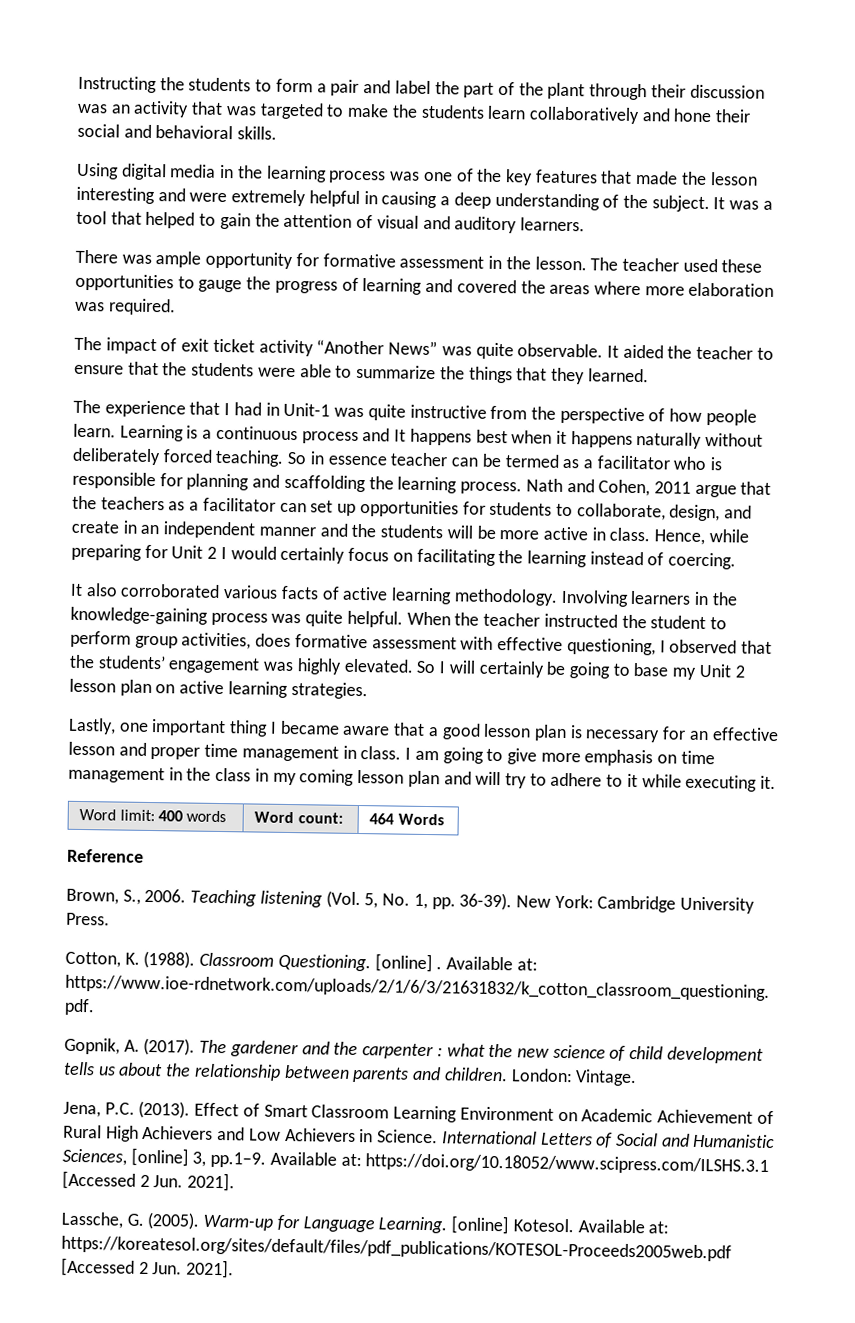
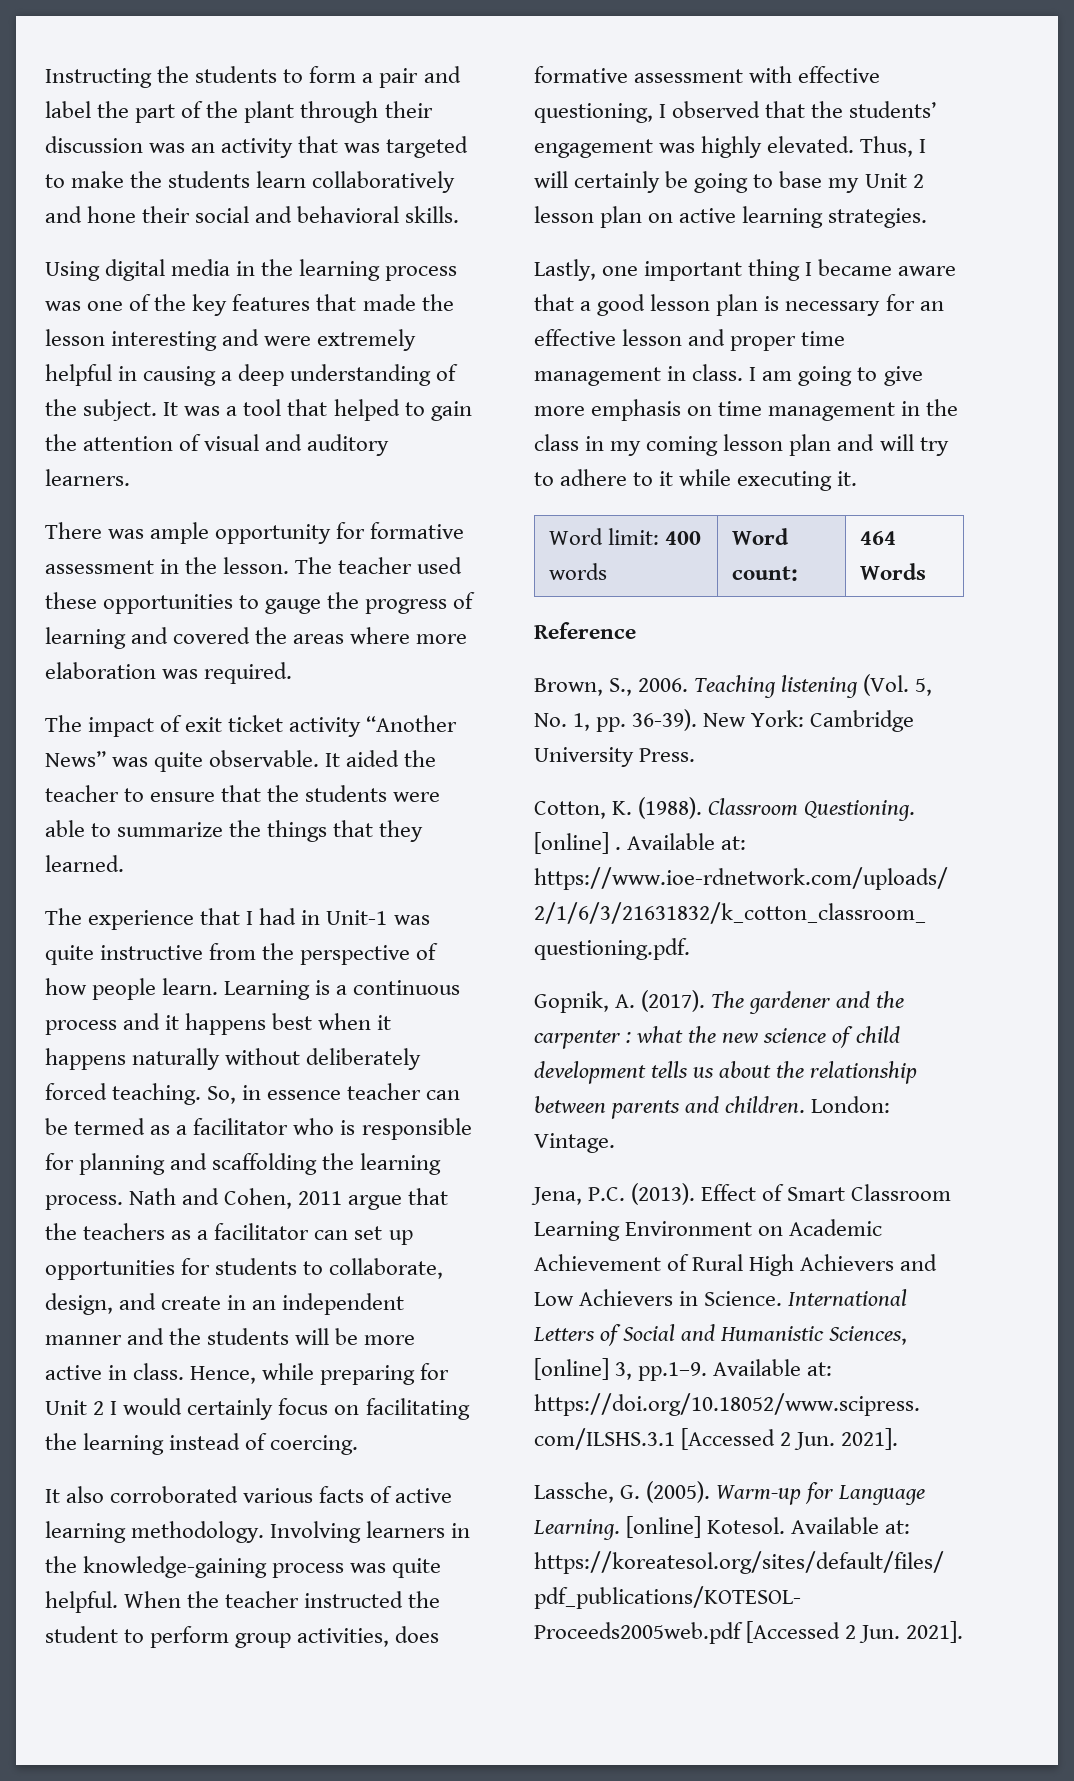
- Learning is a continuous process and It happens best when it happens naturally without deliberately forced teaching.
+ Learning is a continuous process and it happens best when it happens naturally without deliberately forced teaching.
- So in essence teacher can be termed as a facilitator who is responsible for planning and scaffolding the learning process.
+ So, in essence teacher can be termed as a facilitator who is responsible for planning and scaffolding the learning process.
- So I will certainly be going to base my Unit 2 lesson plan on active learning strategies.
+ Thus, I will certainly be going to base my Unit 2 lesson plan on active learning strategies.

